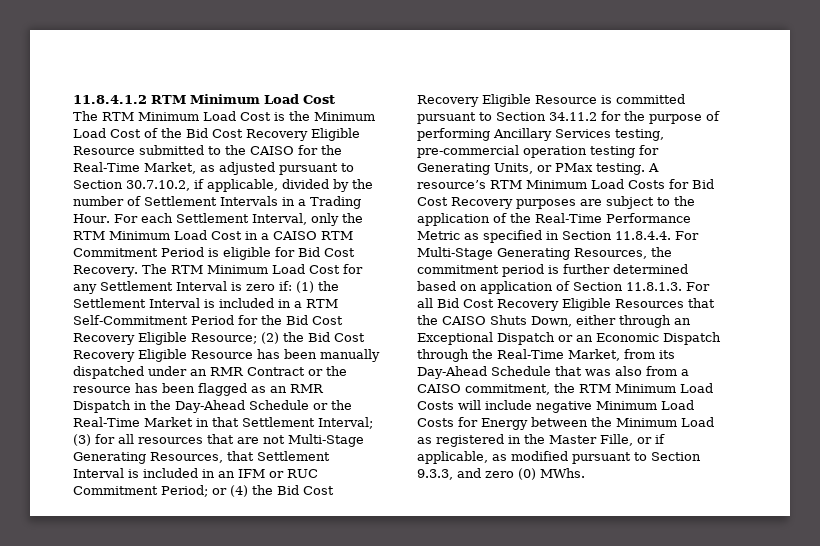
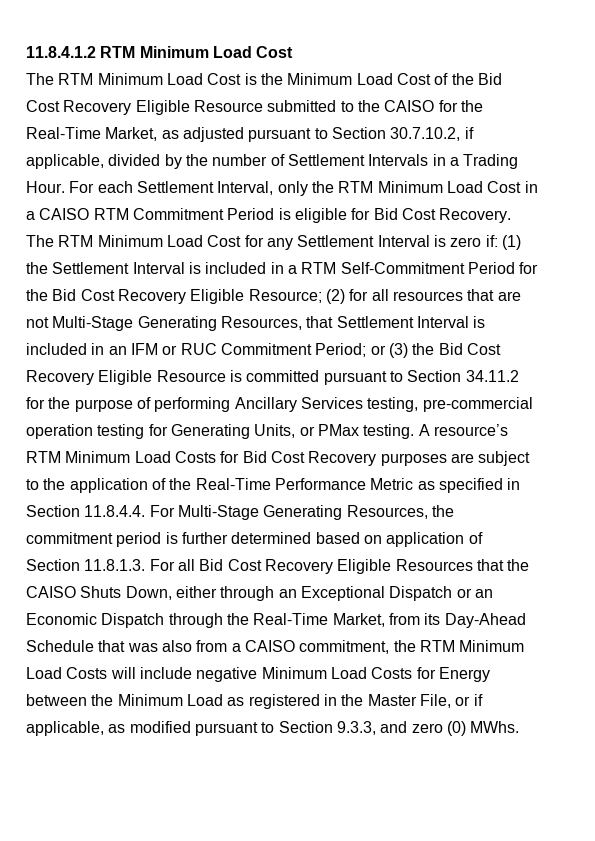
- (2) the Bid Cost Recovery Eligible Resource has been manually dispatched under an RMR Contract or the resource has been flagged as an RMR Dispatch in the Day-Ahead Schedule or the Real-Time Market in that Settlement Interval; (3) for all resources that are not Multi-Stage Generating Resources, that Settlement Interval is included in an IFM or RUC Commitment Period;
+ (2) for all resources that are not Multi-Stage Generating Resources, that Settlement Interval is included in an IFM or RUC Commitment Period;
- or (4) the Bid Cost Recovery Eligible Resource is committed pursuant to Section 34.11.2 for the purpose of performing Ancillary Services testing, pre-commercial operation testing for Generating Units, or PMax testing.
+ or (3) the Bid Cost Recovery Eligible Resource is committed pursuant to Section 34.11.2 for the purpose of performing Ancillary Services testing, pre-commercial operation testing for Generating Units, or PMax testing.
- A resource’s RTM Minimum Load Costs for Bid Cost Recovery purposes are subject to the application of the Real-Time Performance Metric as specified in Section 11.8.4.4. For Multi-Stage Generating Resources, the commitment period is further determined based on application of Section 11.8.1.3. For all Bid Cost Recovery Eligible Resources that the CAISO Shuts Down, either through an Exceptional Dispatch or an Economic Dispatch through the Real-Time Market, from its Day-Ahead Schedule that was also from a CAISO commitment, the RTM Minimum Load Costs will include negative Minimum Load Costs for Energy between the Minimum Load as registered in the Master Fille, or if applicable, as modified pursuant to Section 9.3.3, and zero (0) MWhs.
+ A resource’s RTM Minimum Load Costs for Bid Cost Recovery purposes are subject to the application of the Real-Time Performance Metric as specified in Section 11.8.4.4. For Multi-Stage Generating Resources, the commitment period is further determined based on application of Section 11.8.1.3. For all Bid Cost Recovery Eligible Resources that the CAISO Shuts Down, either through an Exceptional Dispatch or an Economic Dispatch through the Real-Time Market, from its Day-Ahead Schedule that was also from a CAISO commitment, the RTM Minimum Load Costs will include negative Minimum Load Costs for Energy between the Minimum Load as registered in the Master File, or if applicable, as modified pursuant to Section 9.3.3, and zero (0) MWhs.

